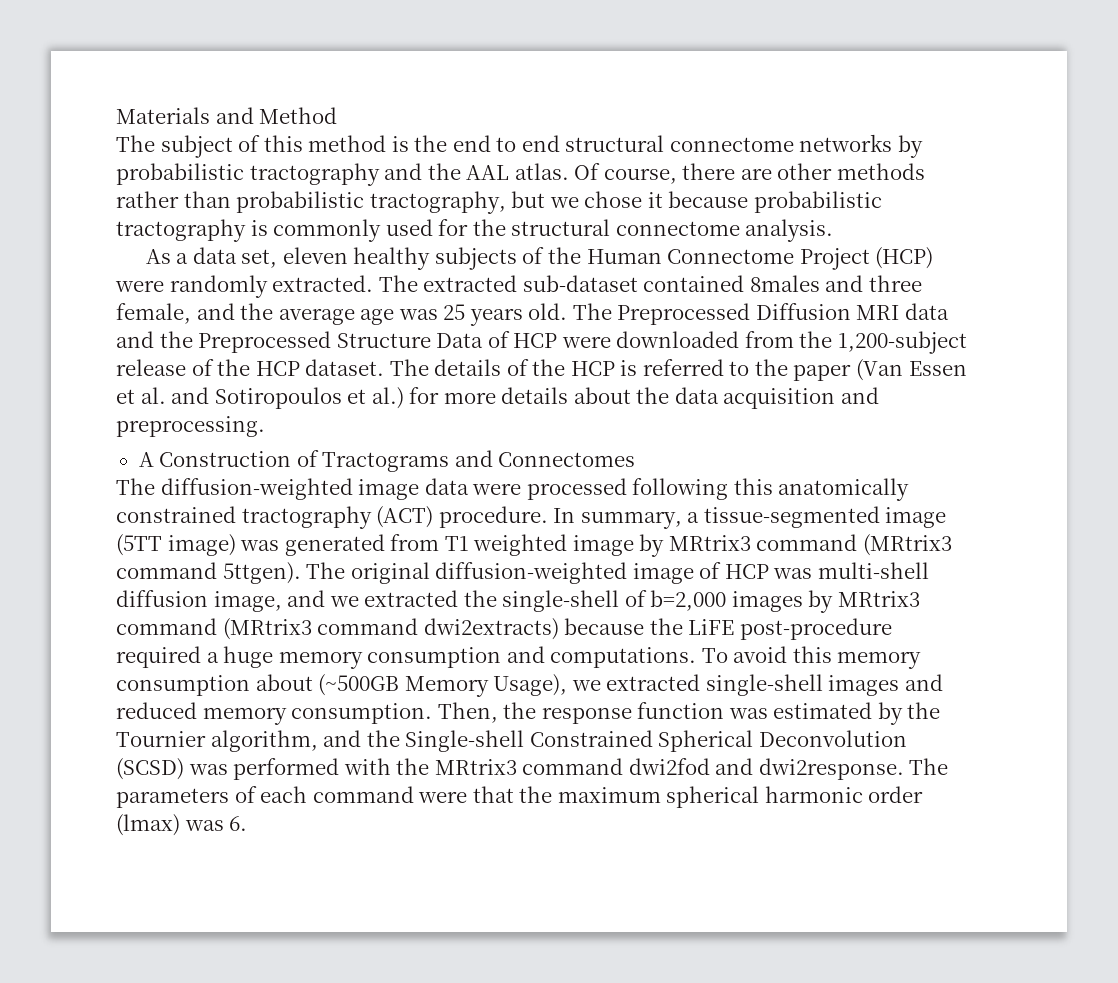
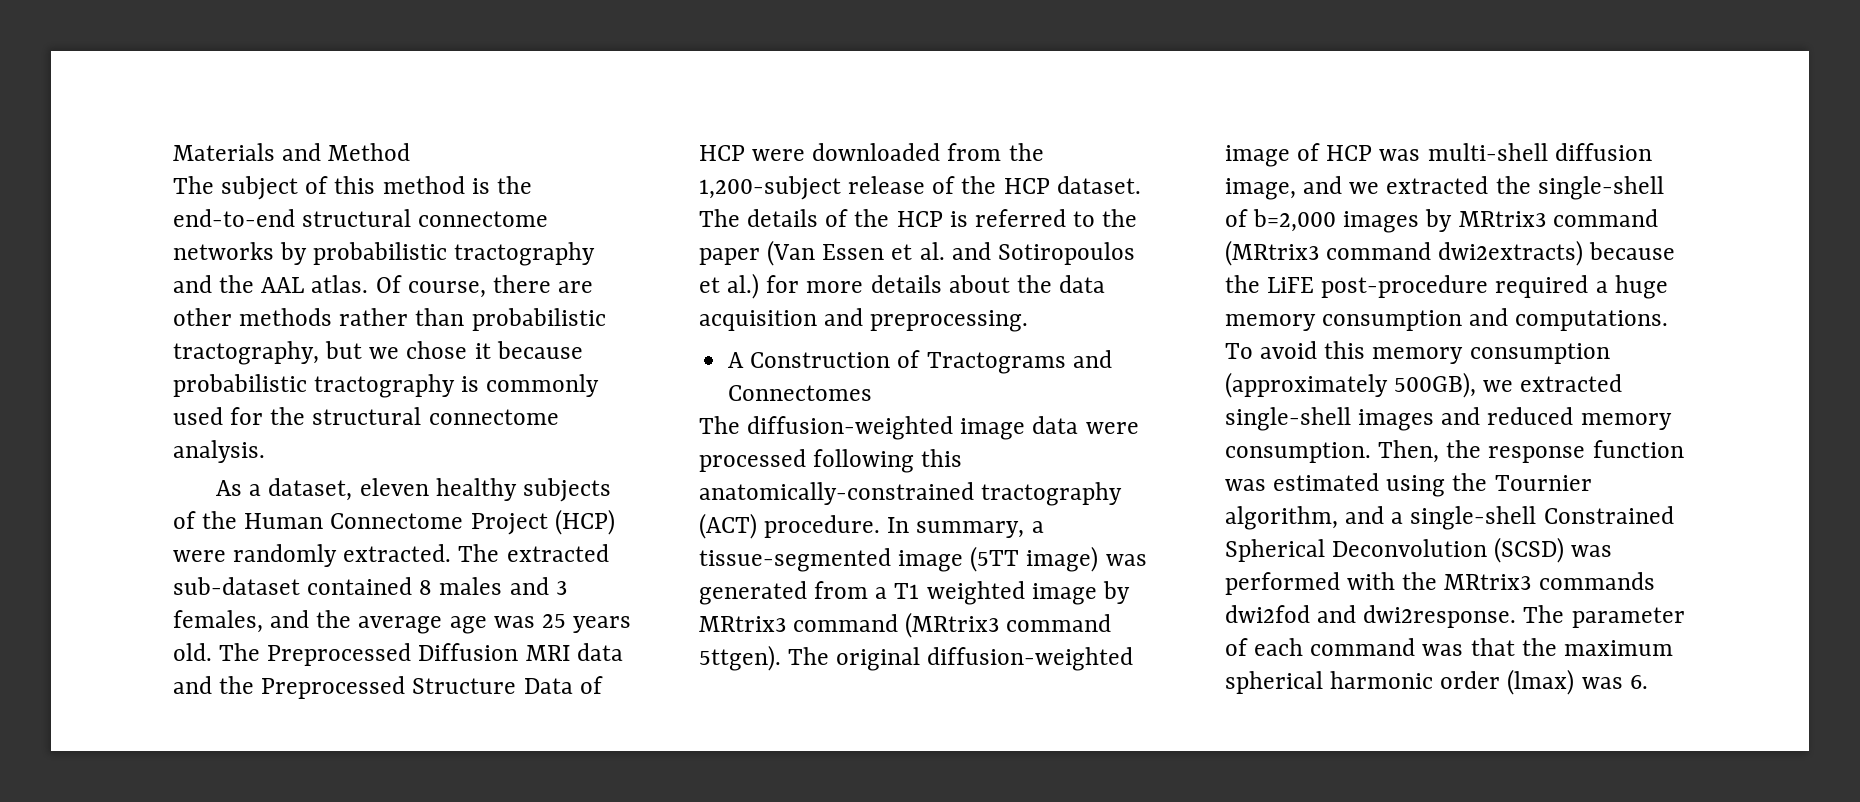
- The subject of this method is the end to end structural connectome networks by probabilistic tractography and the AAL atlas.
+ The subject of this method is the end-to-end structural connectome networks by probabilistic tractography and the AAL atlas.
- As a data set, eleven healthy subjects of the Human Connectome Project (HCP) were randomly extracted.
+ As a dataset, eleven healthy subjects of the Human Connectome Project (HCP) were randomly extracted.
- The extracted sub-dataset contained 8males and three female, and the average age was 25 years old.
+ The extracted sub-dataset contained 8 males and 3 females, and the average age was 25 years old.
- The diffusion-weighted image data were processed following this anatomically constrained tractography (ACT) procedure.
+ The diffusion-weighted image data were processed following this anatomically-constrained tractography (ACT) procedure.
- In summary, a tissue-segmented image (5TT image) was generated from T1 weighted image by MRtrix3 command (MRtrix3 command 5ttgen).
+ In summary, a tissue-segmented image (5TT image) was generated from a T1 weighted image by MRtrix3 command (MRtrix3 command 5ttgen).
- To avoid this memory consumption about (~500GB Memory Usage), we extracted single-shell images and reduced memory consumption.
+ To avoid this memory consumption (approximately 500GB), we extracted single-shell images and reduced memory consumption.
- Then, the response function was estimated by the Tournier algorithm, and the Single-shell Constrained Spherical Deconvolution (SCSD) was performed with the MRtrix3 command dwi2fod and dwi2response.
+ Then, the response function was estimated using the Tournier algorithm, and a single-shell Constrained Spherical Deconvolution (SCSD) was performed with the MRtrix3 commands dwi2fod and dwi2response.
- The parameters of each command were that the maximum spherical harmonic order (lmax) was 6.
+ The parameter of each command was that the maximum spherical harmonic order (lmax) was 6.

